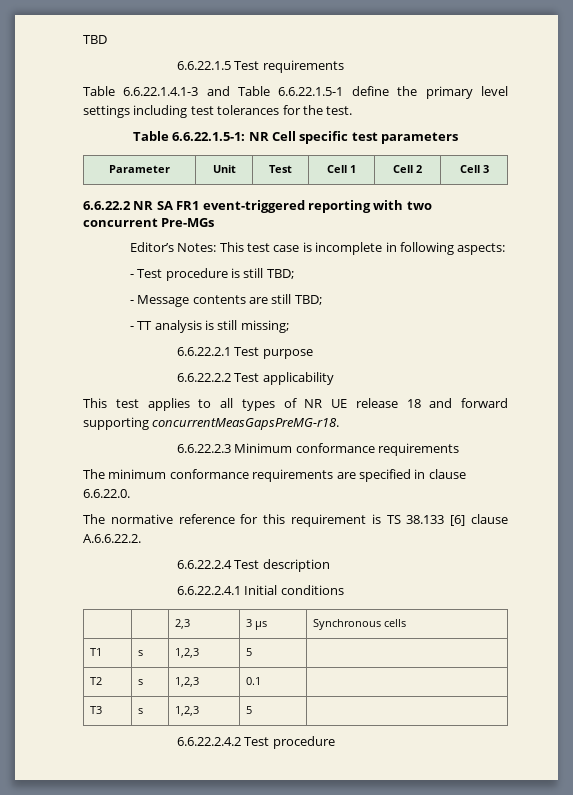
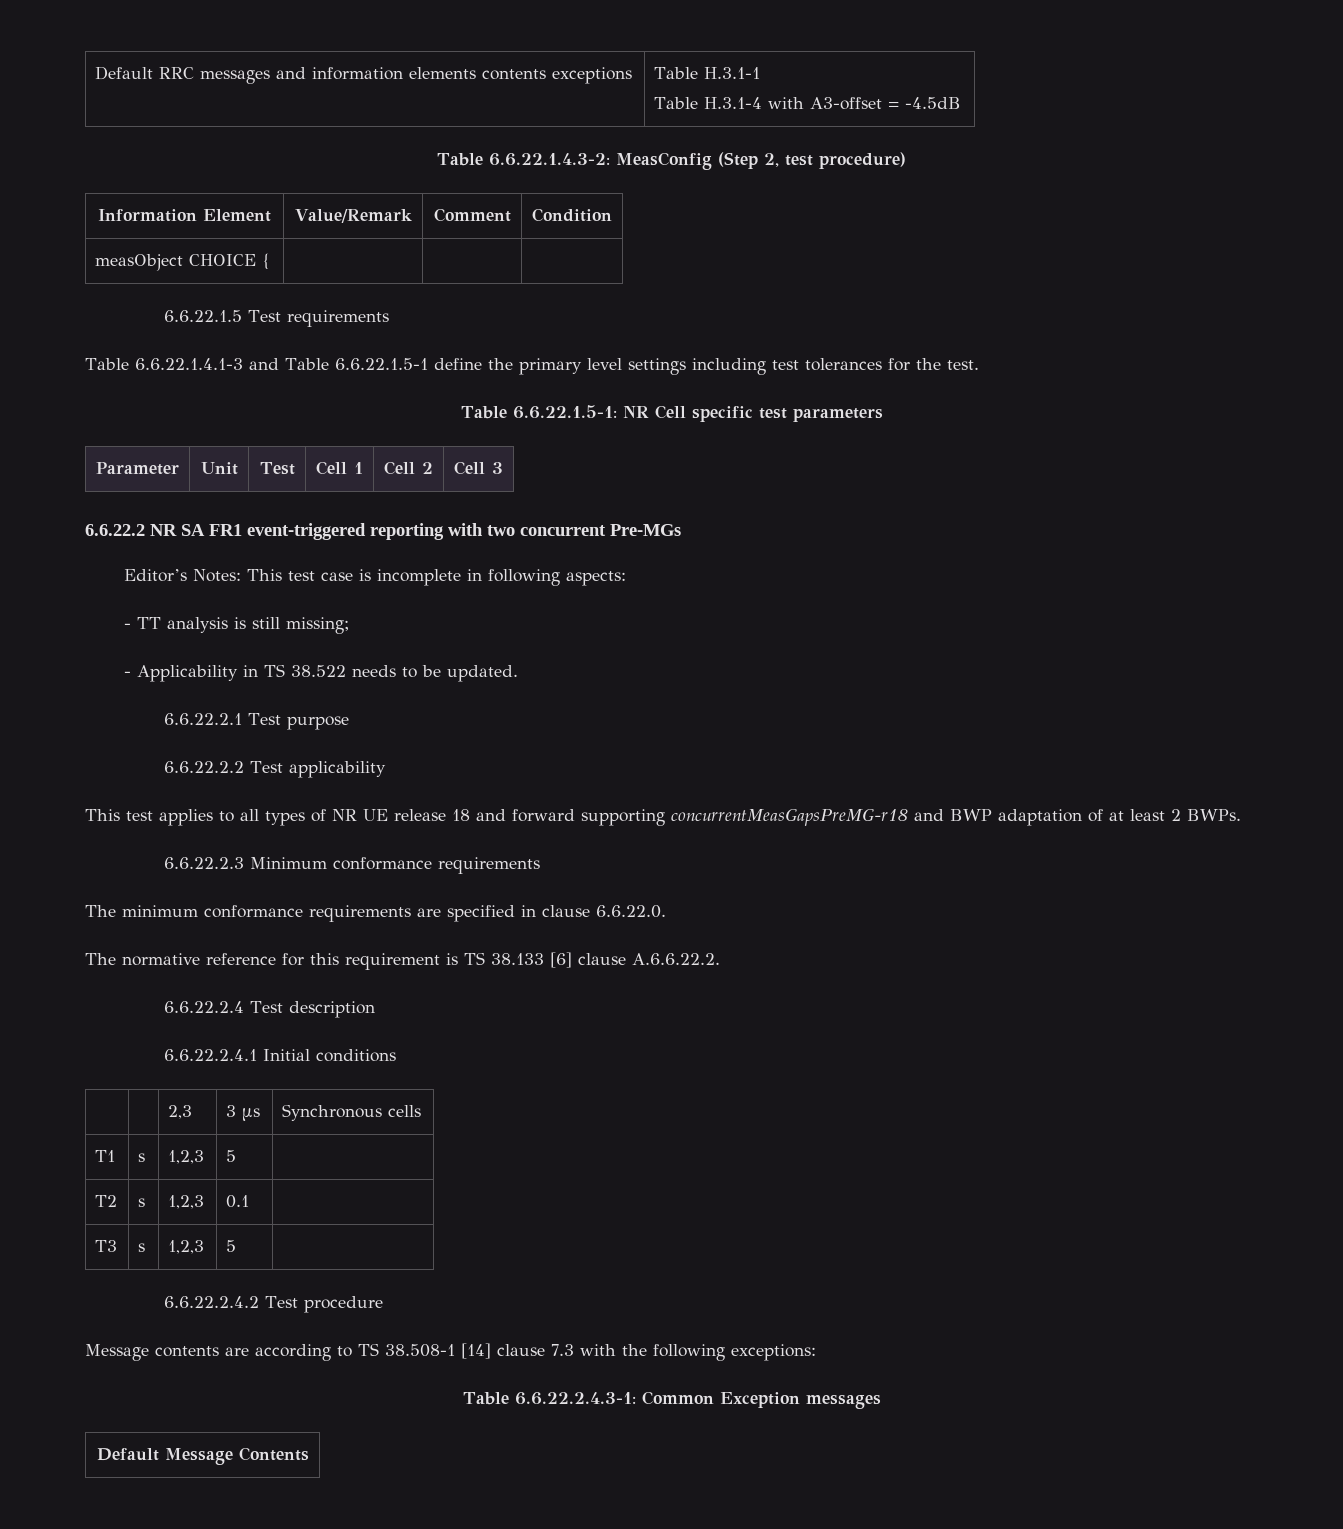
- TBD
+ Default RRC messages and information elements contents exceptions | Table H.3.1-1
+ Table H.3.1-4 with A3-offset = -4.5dB
+ Table 6.6.22.1.4.3-2: MeasConfig (Step 2, test procedure)
+ Information Element | Value/Remark | Comment | Condition
+ measObject CHOICE { | | |
- - Test procedure is still TBD;
- - Message contents are still TBD;
+ - Applicability in TS 38.522 needs to be updated.
- This test applies to all types of NR UE release 18 and forward supporting concurrentMeasGapsPreMG-r18.
+ This test applies to all types of NR UE release 18 and forward supporting concurrentMeasGapsPreMG-r18 and BWP adaptation of at least 2 BWPs.
+ Message contents are according to TS 38.508-1 [14] clause 7.3 with the following exceptions:
+ Table 6.6.22.2.4.3-1: Common Exception messages
+ Default Message Contents

